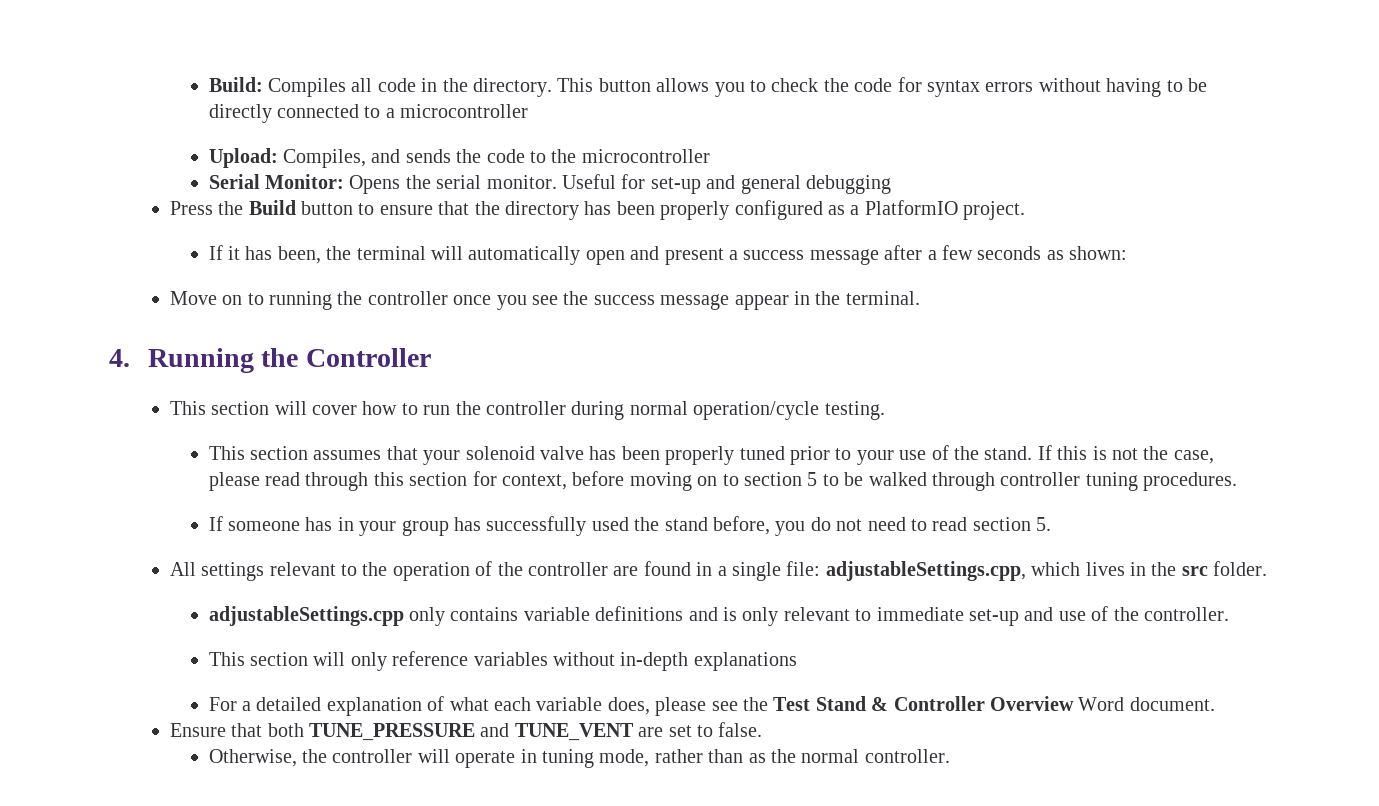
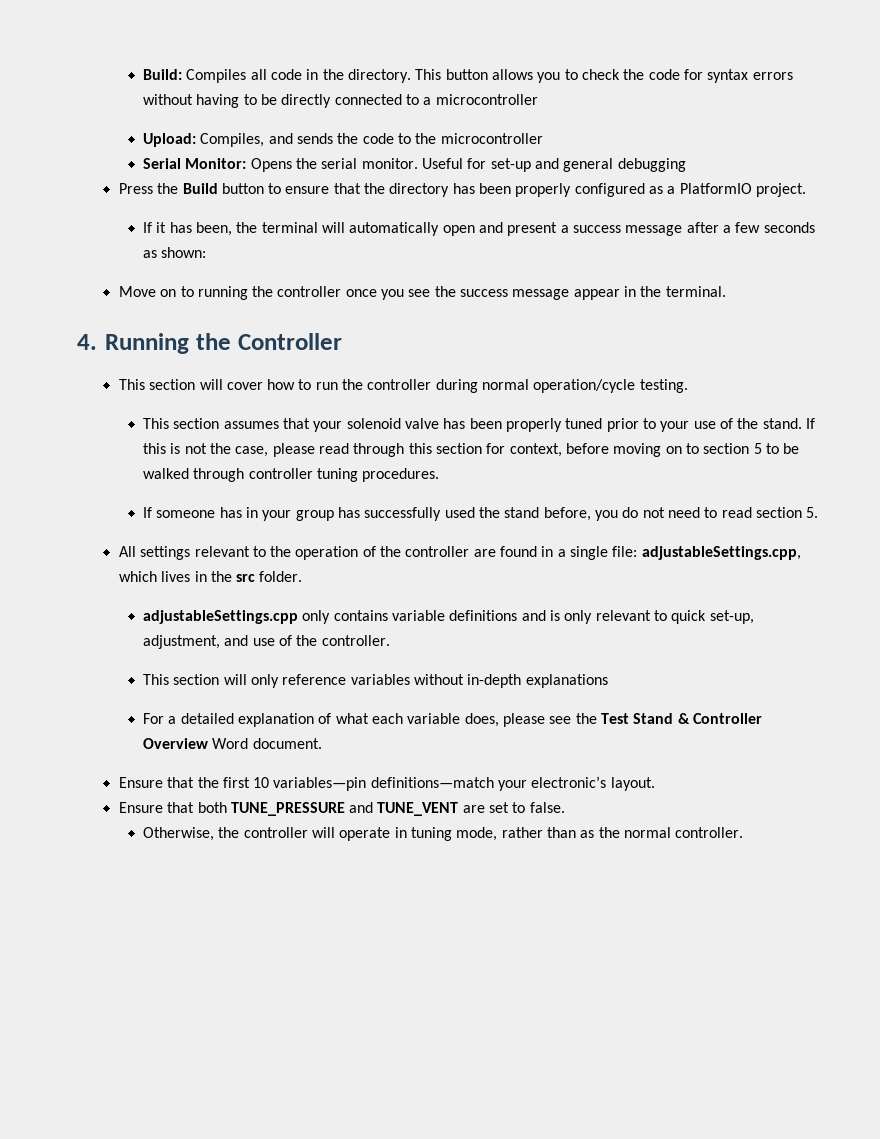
- adjustableSettings.cpp only contains variable definitions and is only relevant to immediate set-up and use of the controller.
+ adjustableSettings.cpp only contains variable definitions and is only relevant to quick set-up, adjustment, and use of the controller.
+ Ensure that the first 10 variables—pin definitions—match your electronic’s layout.

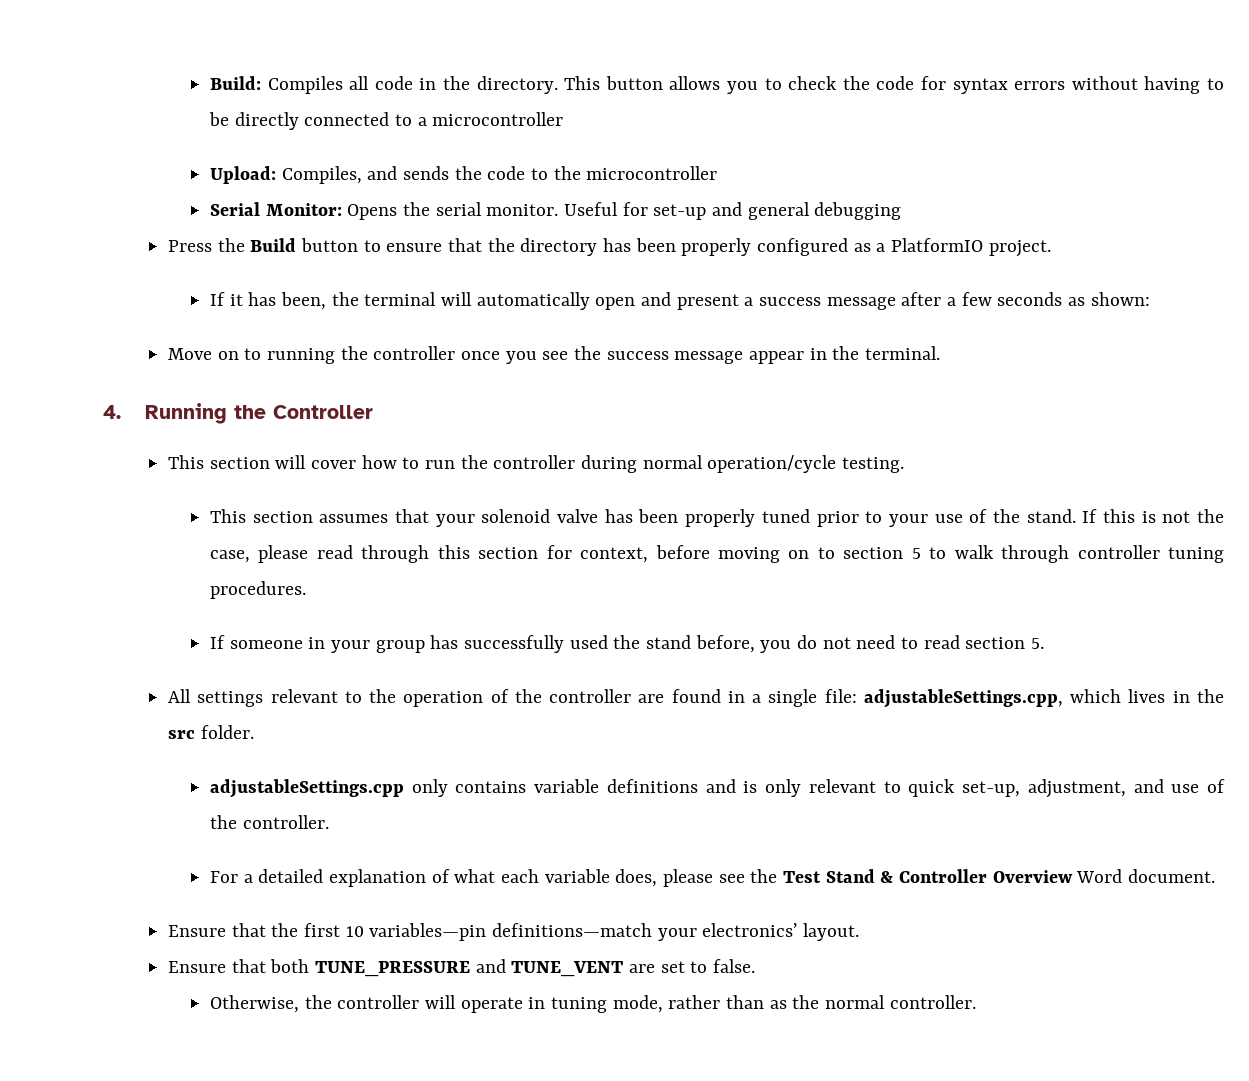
- If this is not the case, please read through this section for context, before moving on to section 5 to be walked through controller tuning procedures.
+ If this is not the case, please read through this section for context, before moving on to section 5 to walk through controller tuning procedures.
- If someone has in your group has successfully used the stand before, you do not need to read section 5.
+ If someone in your group has successfully used the stand before, you do not need to read section 5.
- This section will only reference variables without in-depth explanations
- Ensure that the first 10 variables—pin definitions—match your electronic’s layout.
+ Ensure that the first 10 variables—pin definitions—match your electronics’ layout.

